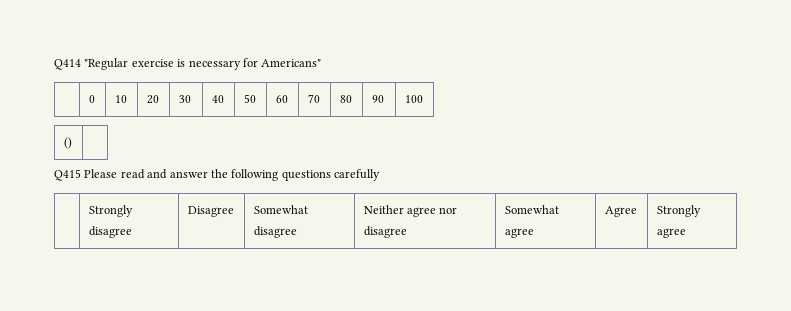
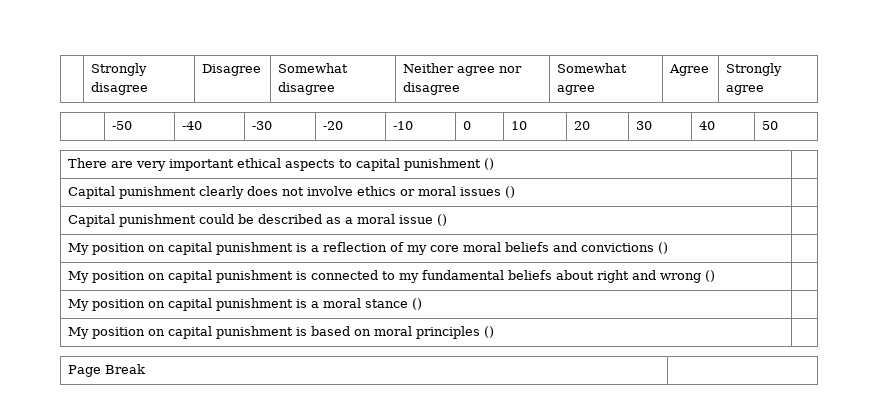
- Q414 "Regular exercise is necessary for Americans"
- | 0 | 10 | 20 | 30 | 40 | 50 | 60 | 70 | 80 | 90 | 100
- () |
- Q415 Please read and answer the following questions carefully
+ | -50 | -40 | -30 | -20 | -10 | 0 | 10 | 20 | 30 | 40 | 50
+ There are very important ethical aspects to capital punishment () |
+ Capital punishment clearly does not involve ethics or moral issues () |
+ Capital punishment could be described as a moral issue () |
+ My position on capital punishment is a reflection of my core moral beliefs and convictions () |
+ My position on capital punishment is connected to my fundamental beliefs about right and wrong () |
+ My position on capital punishment is a moral stance () |
+ My position on capital punishment is based on moral principles () |
+ Page Break |

